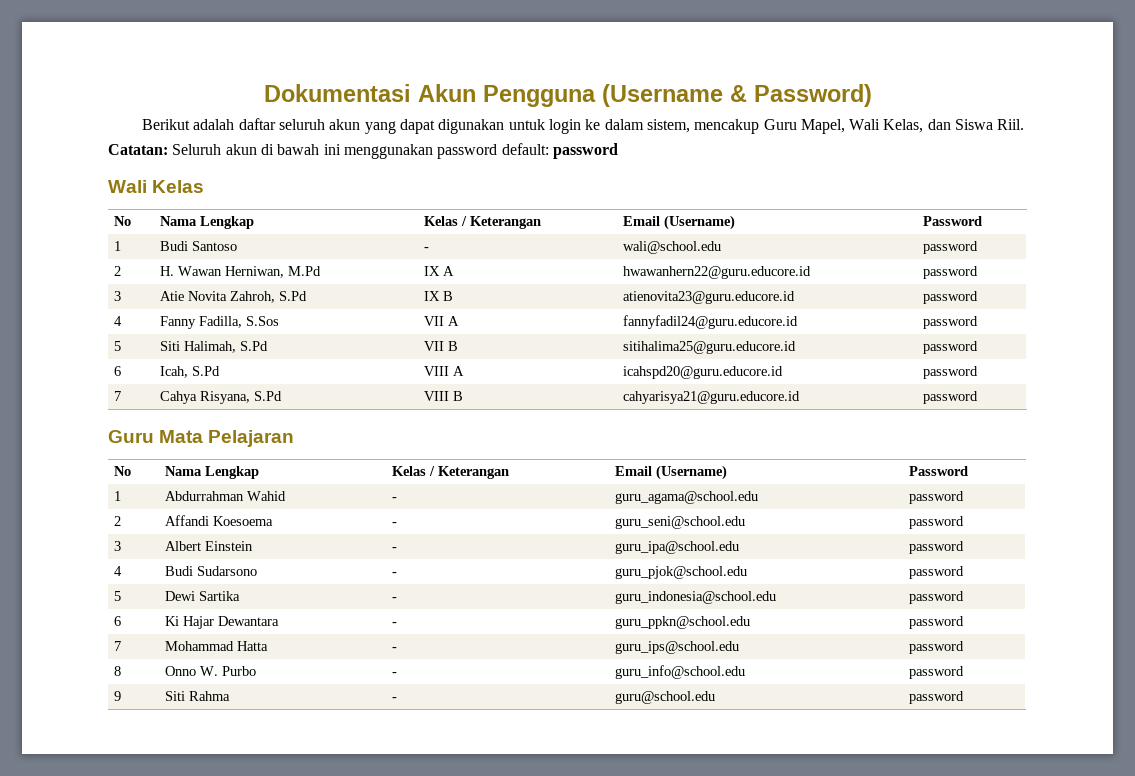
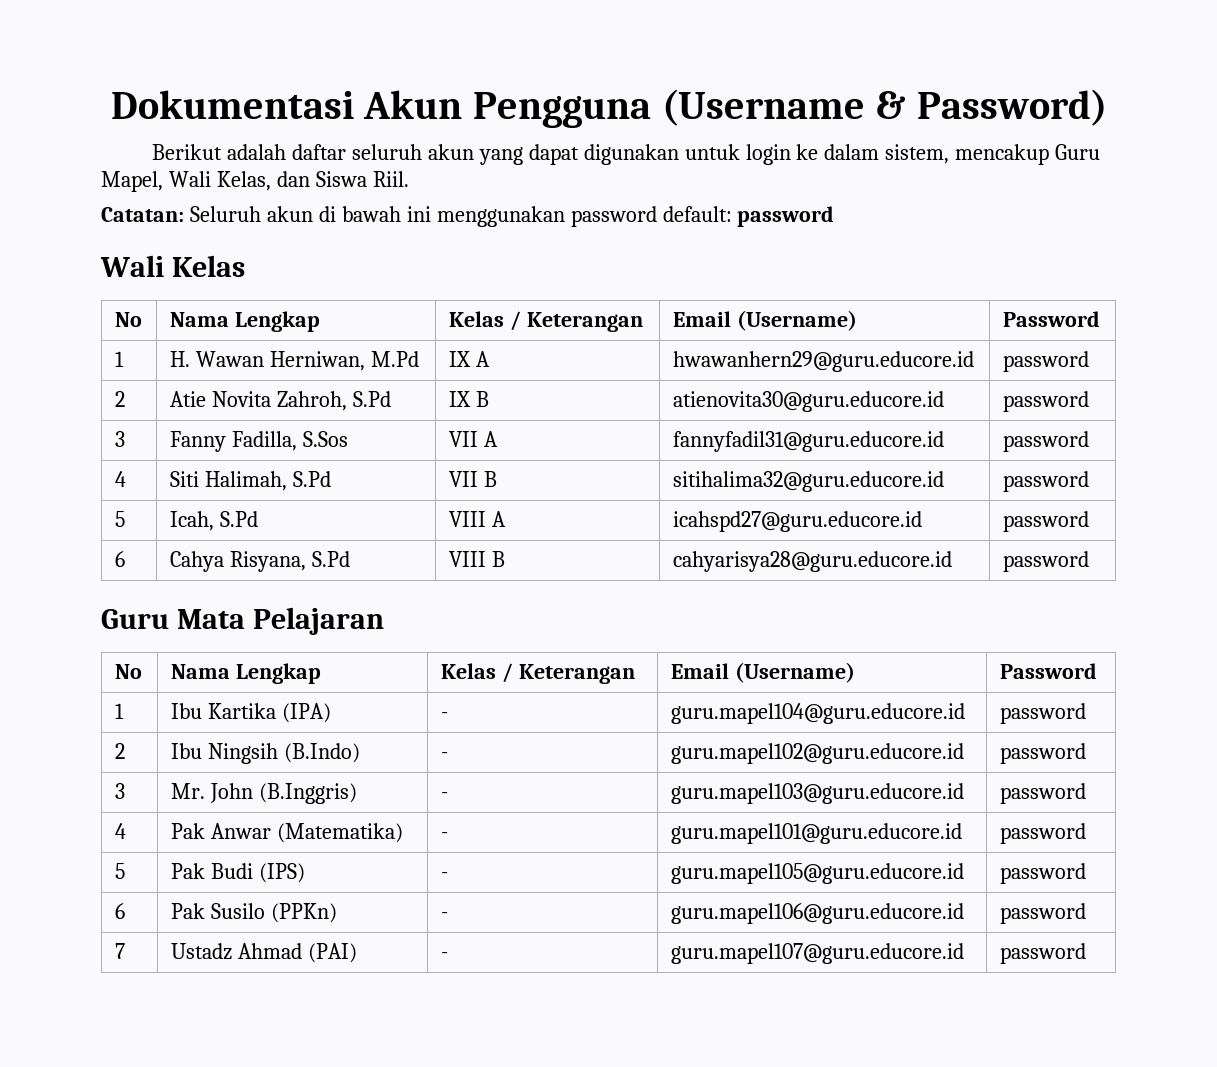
- 1 | Budi Santoso | - | wali@school.edu | password
- 2 | H. Wawan Herniwan, M.Pd | IX A | hwawanhern22@guru.educore.id | password
- 3 | Atie Novita Zahroh, S.Pd | IX B | atienovita23@guru.educore.id | password
- 4 | Fanny Fadilla, S.Sos | VII A | fannyfadil24@guru.educore.id | password
- 5 | Siti Halimah, S.Pd | VII B | sitihalima25@guru.educore.id | password
- 6 | Icah, S.Pd | VIII A | icahspd20@guru.educore.id | password
- 7 | Cahya Risyana, S.Pd | VIII B | cahyarisya21@guru.educore.id | password
+ 1 | H. Wawan Herniwan, M.Pd | IX A | hwawanhern29@guru.educore.id | password
+ 2 | Atie Novita Zahroh, S.Pd | IX B | atienovita30@guru.educore.id | password
+ 3 | Fanny Fadilla, S.Sos | VII A | fannyfadil31@guru.educore.id | password
+ 4 | Siti Halimah, S.Pd | VII B | sitihalima32@guru.educore.id | password
+ 5 | Icah, S.Pd | VIII A | icahspd27@guru.educore.id | password
+ 6 | Cahya Risyana, S.Pd | VIII B | cahyarisya28@guru.educore.id | password
- 1 | Abdurrahman Wahid | - | guru_agama@school.edu | password
- 2 | Affandi Koesoema | - | guru_seni@school.edu | password
- 3 | Albert Einstein | - | guru_ipa@school.edu | password
- 4 | Budi Sudarsono | - | guru_pjok@school.edu | password
- 5 | Dewi Sartika | - | guru_indonesia@school.edu | password
- 6 | Ki Hajar Dewantara | - | guru_ppkn@school.edu | password
- 7 | Mohammad Hatta | - | guru_ips@school.edu | password
- 8 | Onno W. Purbo | - | guru_info@school.edu | password
- 9 | Siti Rahma | - | guru@school.edu | password
+ 1 | Ibu Kartika (IPA) | - | guru.mapel104@guru.educore.id | password
+ 2 | Ibu Ningsih (B.Indo) | - | guru.mapel102@guru.educore.id | password
+ 3 | Mr. John (B.Inggris) | - | guru.mapel103@guru.educore.id | password
+ 4 | Pak Anwar (Matematika) | - | guru.mapel101@guru.educore.id | password
+ 5 | Pak Budi (IPS) | - | guru.mapel105@guru.educore.id | password
+ 6 | Pak Susilo (PPKn) | - | guru.mapel106@guru.educore.id | password
+ 7 | Ustadz Ahmad (PAI) | - | guru.mapel107@guru.educore.id | password

